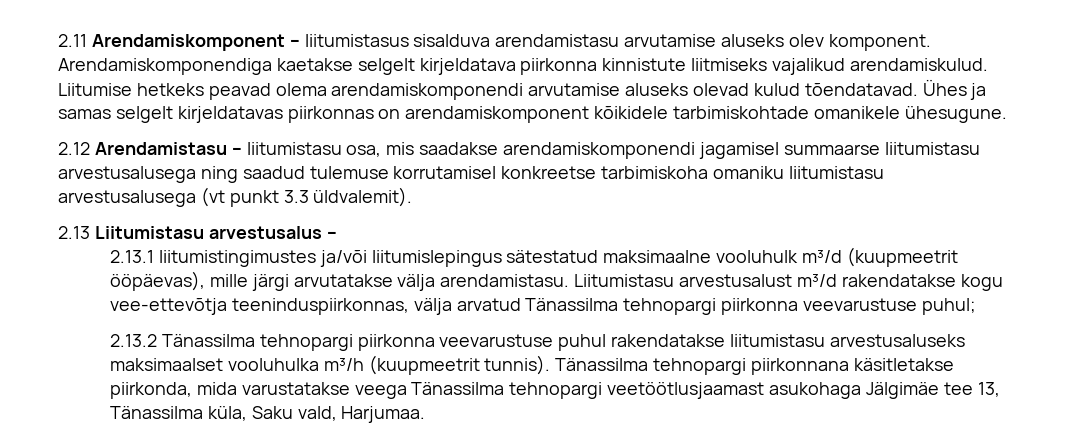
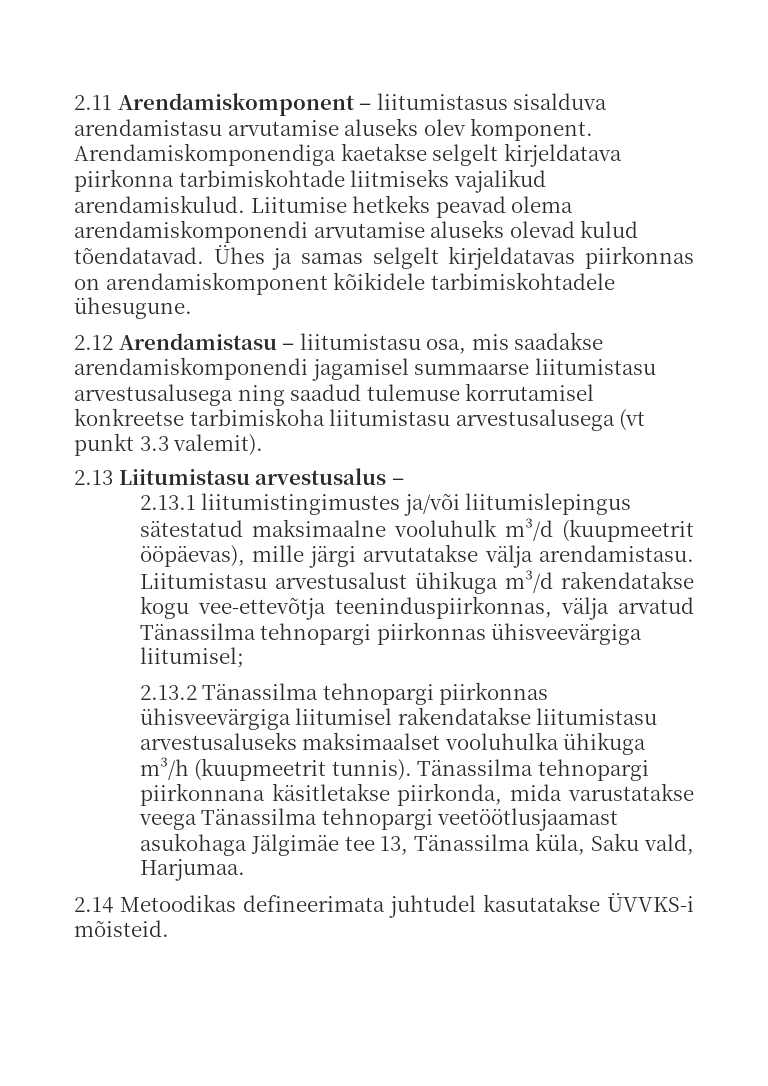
- Arendamiskomponendiga kaetakse selgelt kirjeldatava piirkonna kinnistute liitmiseks vajalikud arendamiskulud.
+ Arendamiskomponendiga kaetakse selgelt kirjeldatava piirkonna tarbimiskohtade liitmiseks vajalikud arendamiskulud.
- Ühes ja samas selgelt kirjeldatavas piirkonnas on arendamiskomponent kõikidele tarbimiskohtade omanikele ühesugune.
+ Ühes ja samas selgelt kirjeldatavas piirkonnas on arendamiskomponent kõikidele tarbimiskohtadele ühesugune.
- 2.12 Arendamistasu – liitumistasu osa, mis saadakse arendamiskomponendi jagamisel summaarse liitumistasu arvestusalusega ning saadud tulemuse korrutamisel konkreetse tarbimiskoha omaniku liitumistasu arvestusalusega (vt punkt 3.3 üldvalemit).
+ 2.12 Arendamistasu – liitumistasu osa, mis saadakse arendamiskomponendi jagamisel summaarse liitumistasu arvestusalusega ning saadud tulemuse korrutamisel konkreetse tarbimiskoha liitumistasu arvestusalusega (vt punkt 3.3 valemit).
- Liitumistasu arvestusalust m³/d rakendatakse kogu vee-ettevõtja teeninduspiirkonnas, välja arvatud Tänassilma tehnopargi piirkonna veevarustuse puhul;
+ Liitumistasu arvestusalust ühikuga m³/d rakendatakse kogu vee-ettevõtja teeninduspiirkonnas, välja arvatud Tänassilma tehnopargi piirkonnas ühisveevärgiga liitumisel;
- 2.13.2 Tänassilma tehnopargi piirkonna veevarustuse puhul rakendatakse liitumistasu arvestusaluseks maksimaalset vooluhulka m³/h (kuupmeetrit tunnis).
+ 2.13.2 Tänassilma tehnopargi piirkonnas ühisveevärgiga liitumisel rakendatakse liitumistasu arvestusaluseks maksimaalset vooluhulka ühikuga m³/h (kuupmeetrit tunnis).
+ 2.14 Metoodikas defineerimata juhtudel kasutatakse ÜVVKS-i mõisteid.

